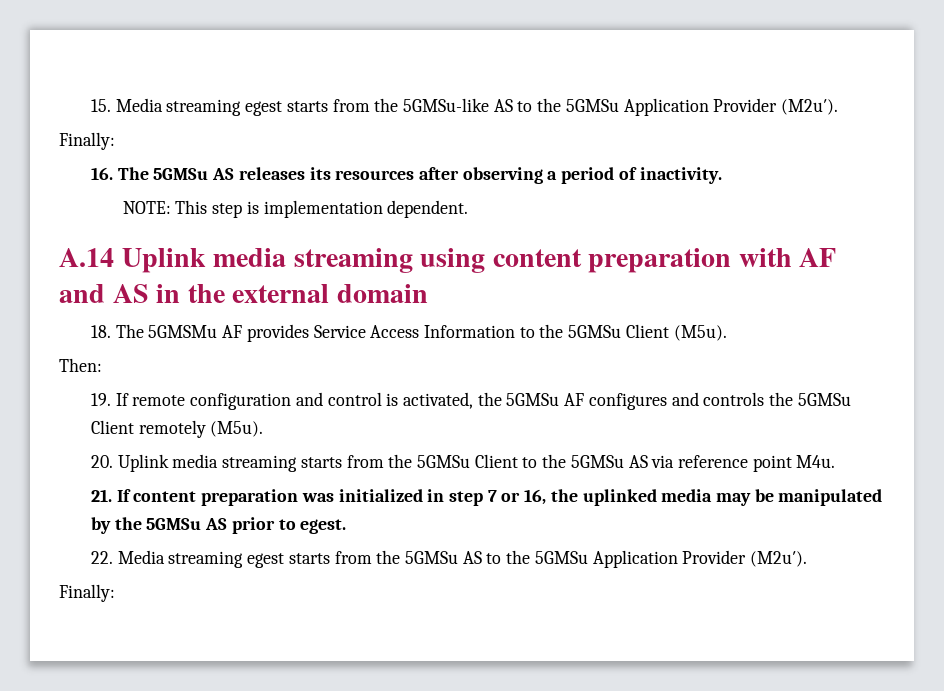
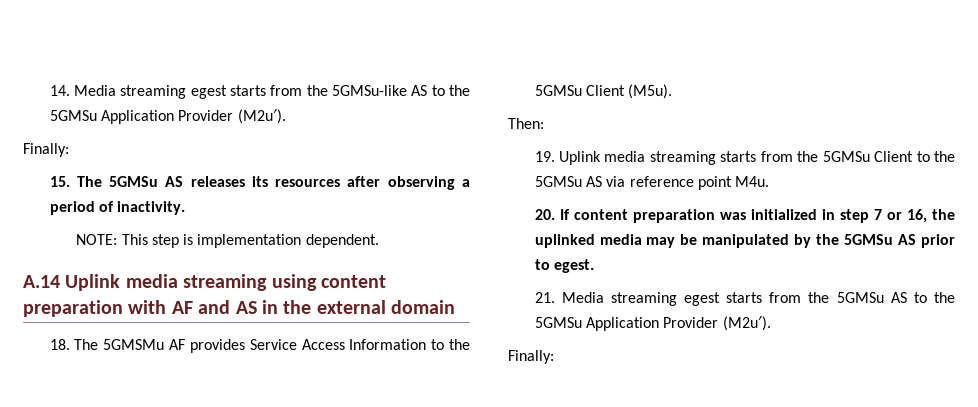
- 15. Media streaming egest starts from the 5GMSu-like AS to the 5GMSu Application Provider (M2u′).
+ 14. Media streaming egest starts from the 5GMSu-like AS to the 5GMSu Application Provider (M2u′).
- 16. The 5GMSu AS releases its resources after observing a period of inactivity.
+ 15. The 5GMSu AS releases its resources after observing a period of inactivity.
- 19. If remote configuration and control is activated, the 5GMSu AF configures and controls the 5GMSu Client remotely (M5u).
- 20. Uplink media streaming starts from the 5GMSu Client to the 5GMSu AS via reference point M4u.
+ 19. Uplink media streaming starts from the 5GMSu Client to the 5GMSu AS via reference point M4u.
- 21. If content preparation was initialized in step 7 or 16, the uplinked media may be manipulated by the 5GMSu AS prior to egest.
+ 20. If content preparation was initialized in step 7 or 16, the uplinked media may be manipulated by the 5GMSu AS prior to egest.
- 22. Media streaming egest starts from the 5GMSu AS to the 5GMSu Application Provider (M2u′).
+ 21. Media streaming egest starts from the 5GMSu AS to the 5GMSu Application Provider (M2u′).

